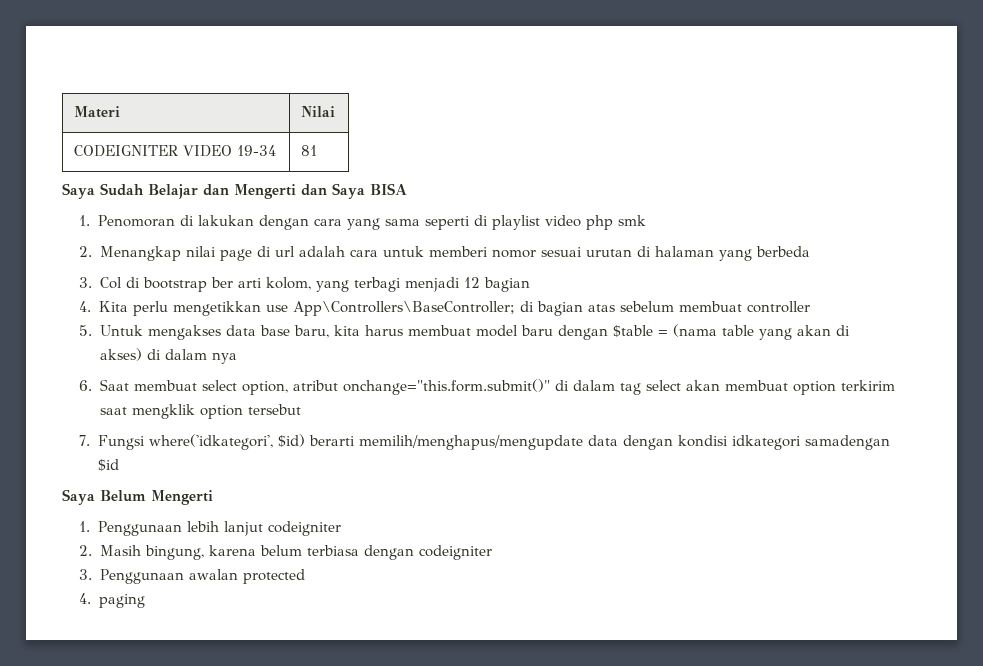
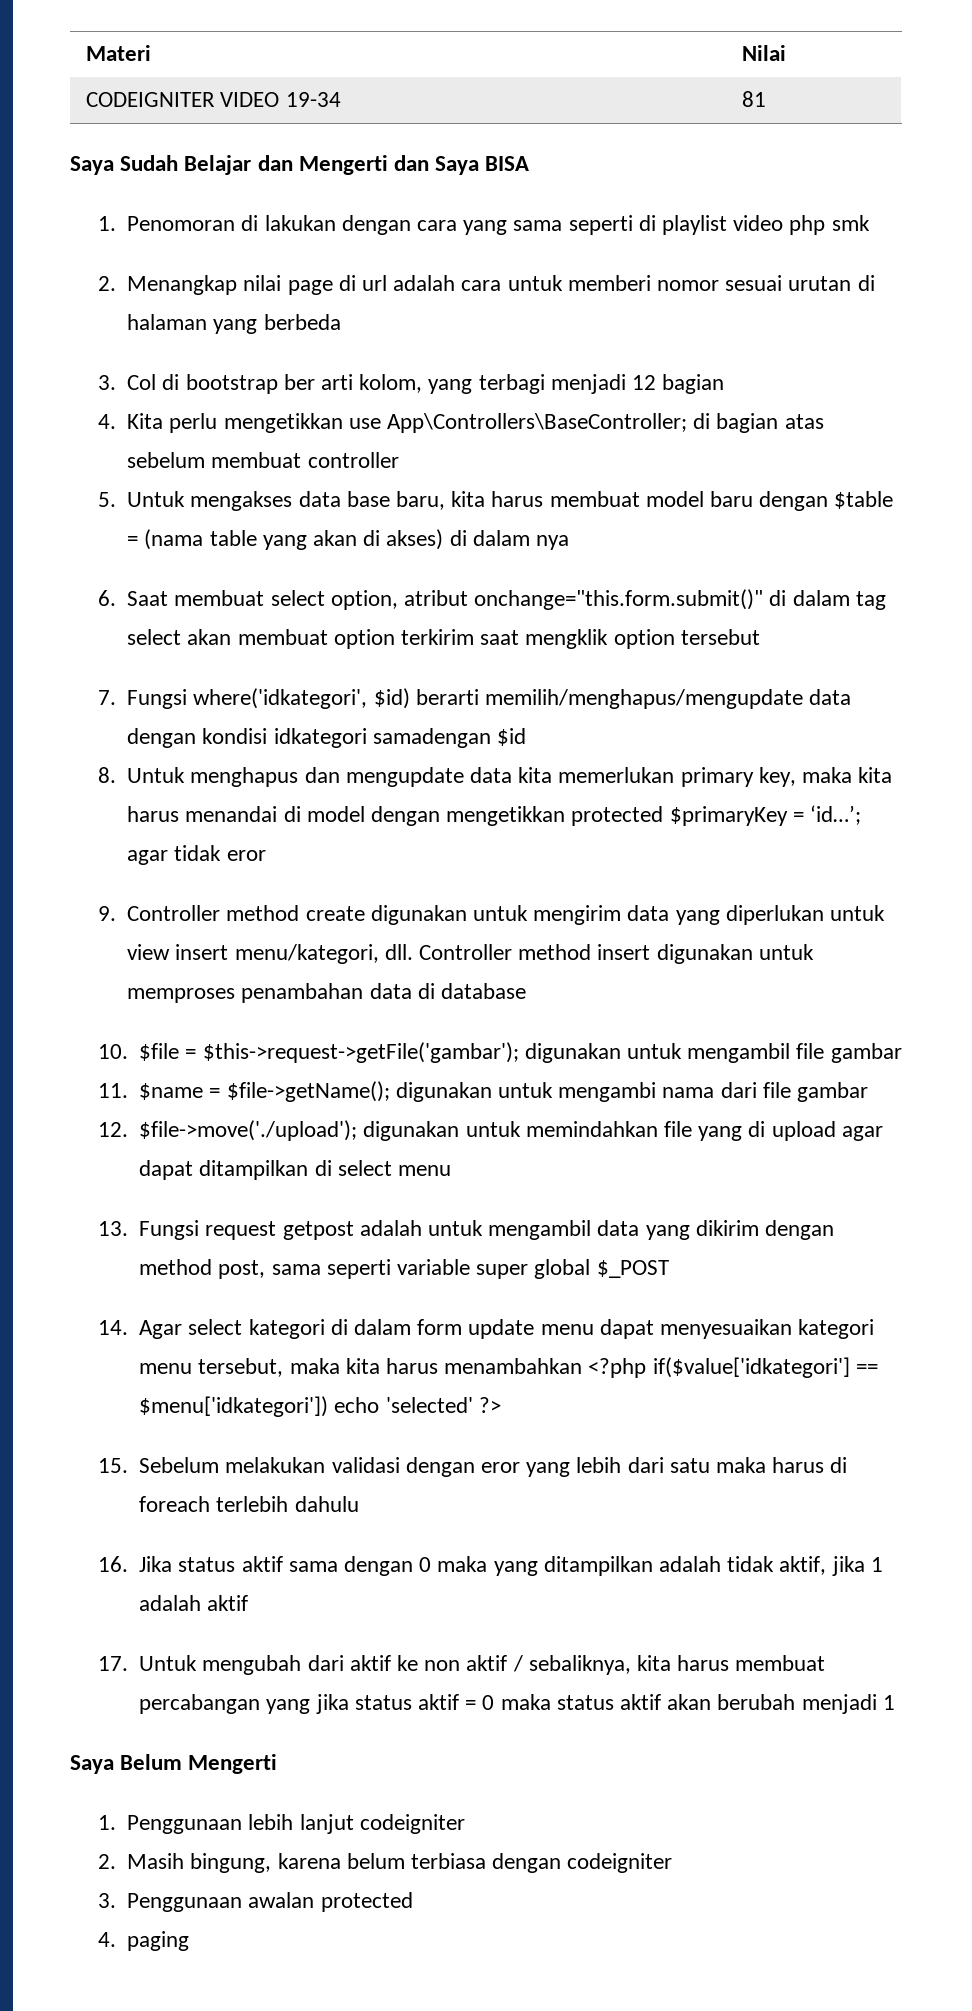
+ 8. Untuk menghapus dan mengupdate data kita memerlukan primary key, maka kita harus menandai di model dengan mengetikkan protected $primaryKey = ‘id…’; agar tidak eror
+ 9. Controller method create digunakan untuk mengirim data yang diperlukan untuk view insert menu/kategori, dll. Controller method insert digunakan untuk memproses penambahan data di database
+ 10. $file = $this->request->getFile('gambar'); digunakan untuk mengambil file gambar
+ 11. $name = $file->getName(); digunakan untuk mengambi nama dari file gambar
+ 12. $file->move('./upload'); digunakan untuk memindahkan file yang di upload agar dapat ditampilkan di select menu
+ 13. Fungsi request getpost adalah untuk mengambil data yang dikirim dengan method post, sama seperti variable super global $_POST
+ 14. Agar select kategori di dalam form update menu dapat menyesuaikan kategori menu tersebut, maka kita harus menambahkan <?php if($value['idkategori'] == $menu['idkategori']) echo 'selected' ?>
+ 15. Sebelum melakukan validasi dengan eror yang lebih dari satu maka harus di foreach terlebih dahulu
+ 16. Jika status aktif sama dengan 0 maka yang ditampilkan adalah tidak aktif, jika 1 adalah aktif
+ 17. Untuk mengubah dari aktif ke non aktif / sebaliknya, kita harus membuat percabangan yang jika status aktif = 0 maka status aktif akan berubah menjadi 1

